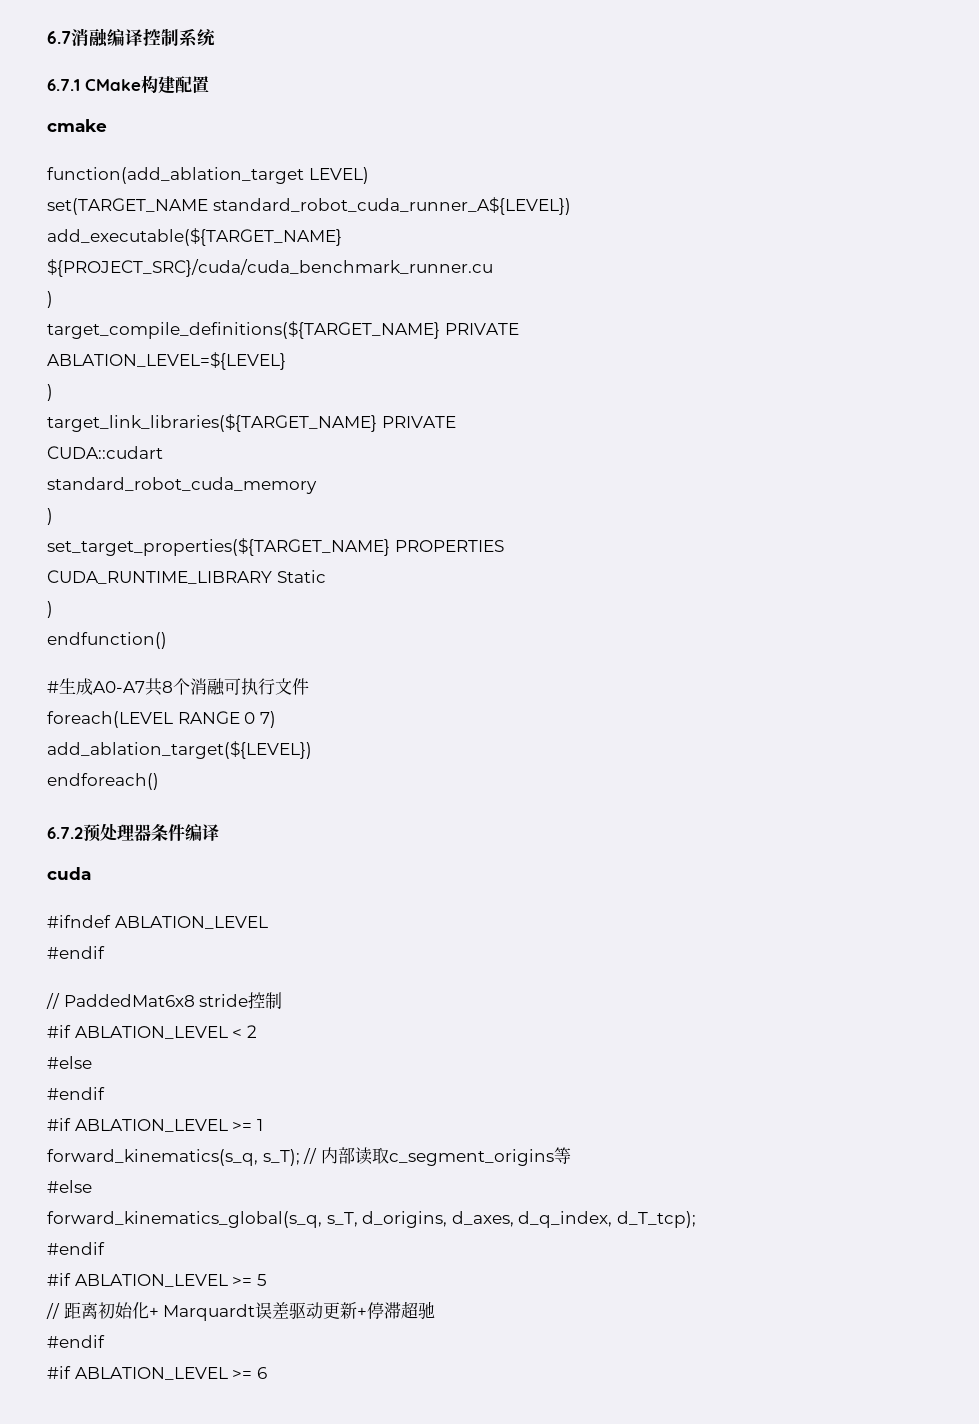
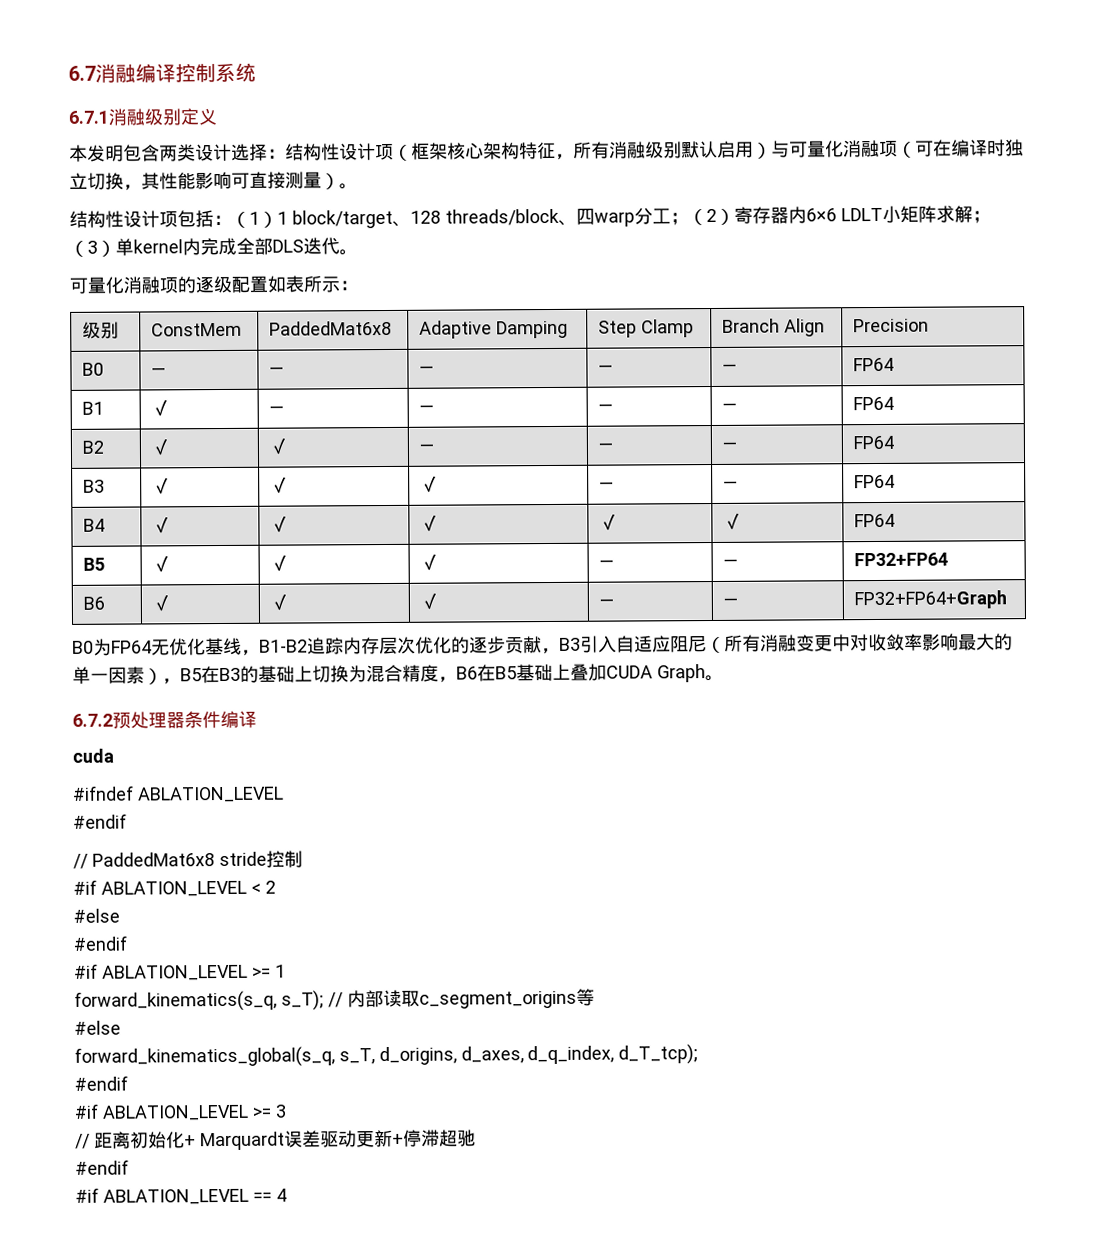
- 6.7.1 CMake构建配置
- cmake
- function(add_ablation_target LEVEL)
- set(TARGET_NAME standard_robot_cuda_runner_A${LEVEL})
- add_executable(${TARGET_NAME}
- ${PROJECT_SRC}/cuda/cuda_benchmark_runner.cu
- )
- target_compile_definitions(${TARGET_NAME} PRIVATE
- ABLATION_LEVEL=${LEVEL}
- )
- target_link_libraries(${TARGET_NAME} PRIVATE
- CUDA::cudart
- standard_robot_cuda_memory
- )
- set_target_properties(${TARGET_NAME} PROPERTIES
- CUDA_RUNTIME_LIBRARY Static
- )
- endfunction()
- #生成A0-A7共8个消融可执行文件
- foreach(LEVEL RANGE 0 7)
- add_ablation_target(${LEVEL})
- endforeach()
+ 6.7.1消融级别定义
+ 本发明包含两类设计选择：结构性设计项（框架核心架构特征，所有消融级别默认启用）与可量化消融项（可在编译时独立切换，其性能影响可直接测量）。
+ 结构性设计项包括：（1）1 block/target、128 threads/block、四warp分工；（2）寄存器内6×6 LDLT小矩阵求解；（3）单kernel内完成全部DLS迭代。
+ 可量化消融项的逐级配置如表所示：
+ 级别 | ConstMem | PaddedMat6x8 | Adaptive Damping | Step Clamp | Branch Align | Precision
+ B0 | — | — | — | — | — | FP64
+ B1 | ✓ | — | — | — | — | FP64
+ B2 | ✓ | ✓ | — | — | — | FP64
+ B3 | ✓ | ✓ | ✓ | — | — | FP64
+ B4 | ✓ | ✓ | ✓ | ✓ | ✓ | FP64
+ B5 | ✓ | ✓ | ✓ | — | — | FP32+FP64
+ B6 | ✓ | ✓ | ✓ | — | — | FP32+FP64+Graph
+ B0为FP64无优化基线，B1-B2追踪内存层次优化的逐步贡献，B3引入自适应阻尼（所有消融变更中对收敛率影响最大的单一因素），B5在B3的基础上切换为混合精度，B6在B5基础上叠加CUDA Graph。
- #if ABLATION_LEVEL >= 5
+ #if ABLATION_LEVEL >= 3
- #if ABLATION_LEVEL >= 6
+ #if ABLATION_LEVEL == 4

